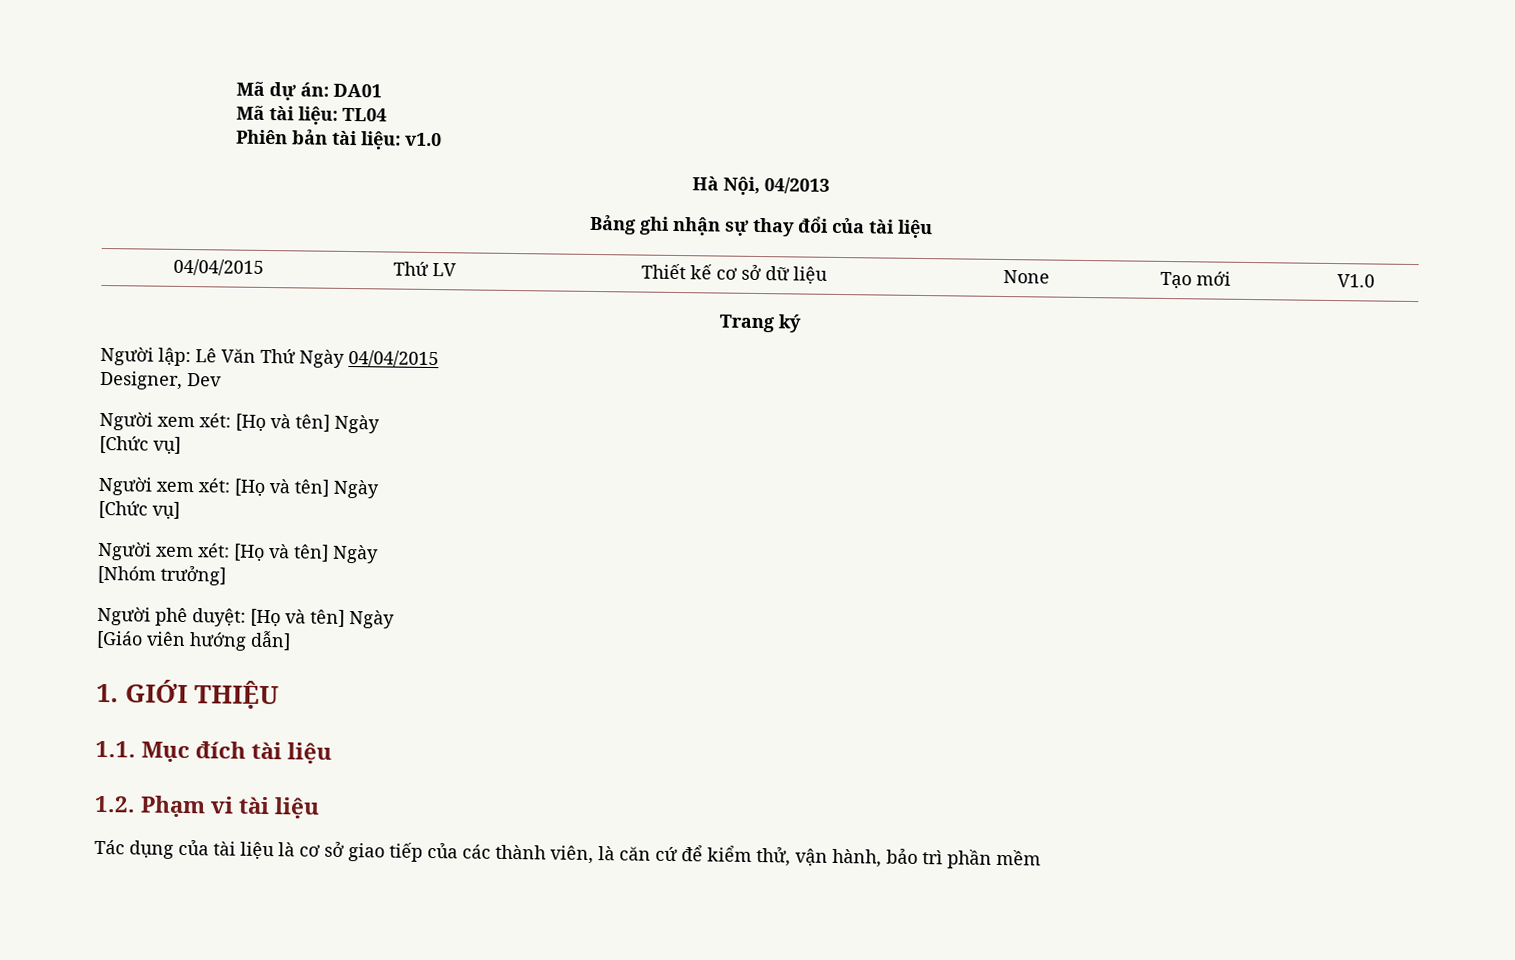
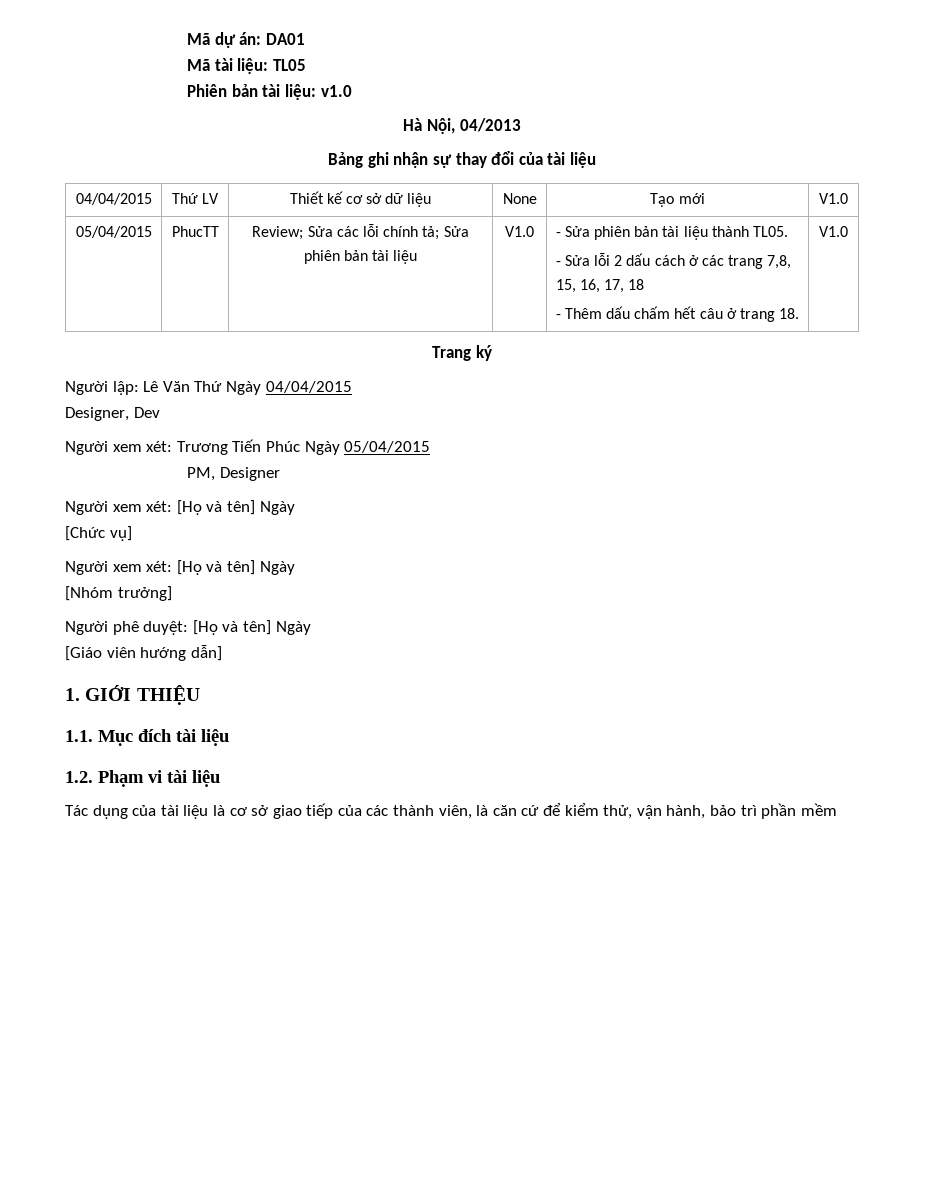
- Mã tài liệu: TL04
+ Mã tài liệu: TL05
+ 05/04/2015 | PhucTT | Review; Sửa các lỗi chính tả; Sửa phiên bản tài liệu | V1.0 | - Sửa phiên bản tài liệu thành TL05.
+ - Sửa lỗi 2 dấu cách ở các trang 7,8, 15, 16, 17, 18
+ - Thêm dấu chấm hết câu ở trang 18. | V1.0
  Designer, Dev
- Người xem xét: [Họ và tên] Ngày
- [Chức vụ]
+ Người xem xét: Trương Tiến Phúc Ngày 05/04/2015
+ PM, Designer

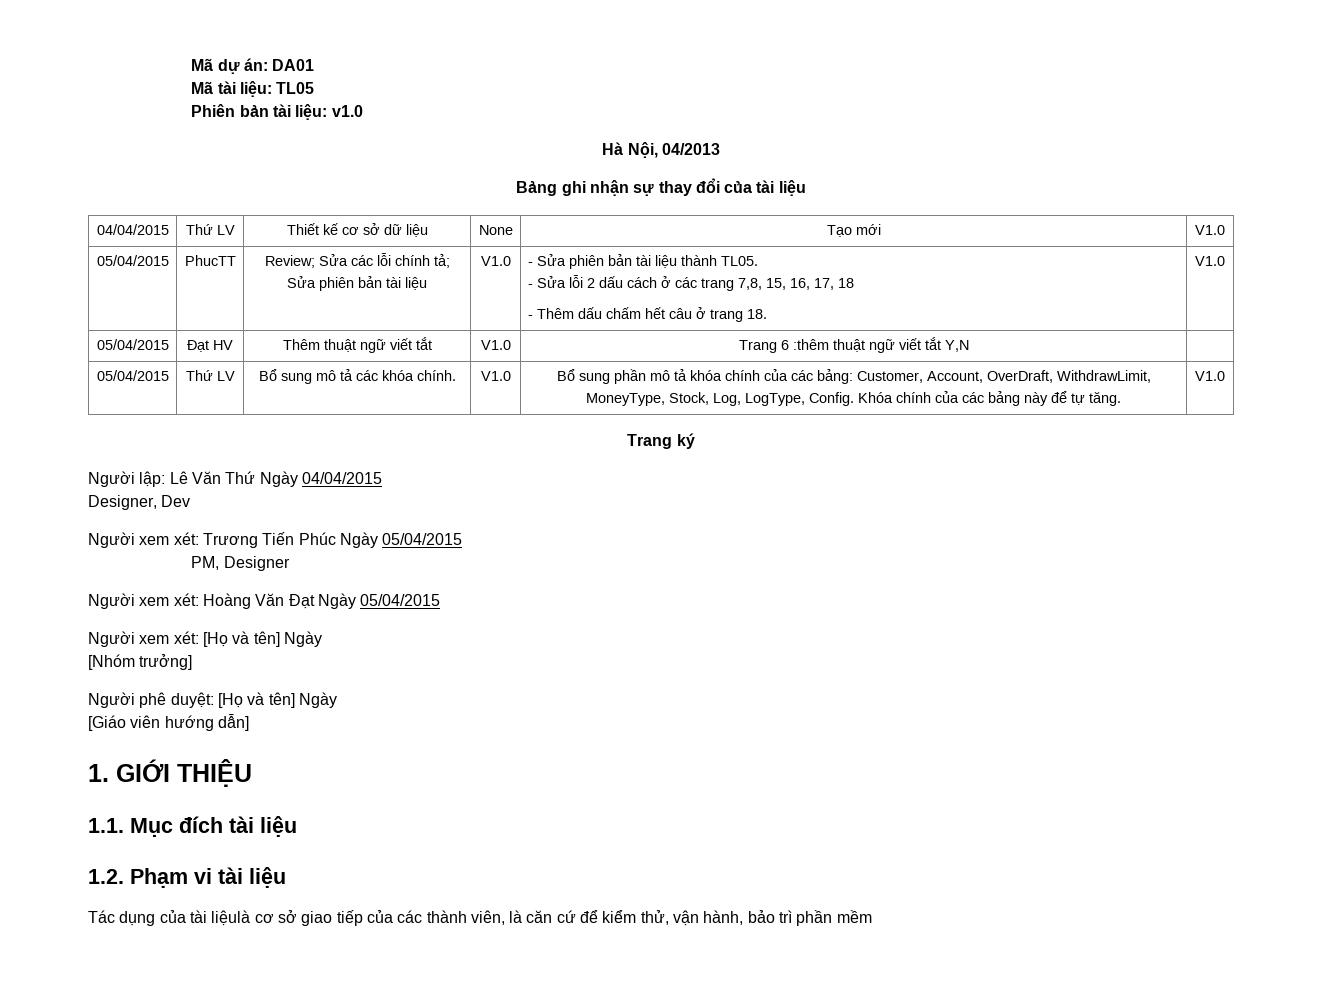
+ 05/04/2015 | Đạt HV | Thêm thuật ngữ viết tắt | V1.0 | Trang 6 :thêm thuật ngữ viết tắt Y,N |
+ 05/04/2015 | Thứ LV | Bổ sung mô tả các khóa chính. | V1.0 | Bổ sung phần mô tả khóa chính của các bảng: Customer, Account, OverDraft, WithdrawLimit, MoneyType, Stock, Log, LogType, Config. Khóa chính của các bảng này để tự tăng. | V1.0
  PM, Designer
- Người xem xét: [Họ và tên] Ngày
- [Chức vụ]
+ Người xem xét: Hoàng Văn Đạt Ngày 05/04/2015
- Tác dụng của tài liệu là cơ sở giao tiếp của các thành viên, là căn cứ để kiểm thử, vận hành, bảo trì phần mềm
+ Tác dụng của tài liệulà cơ sở giao tiếp của các thành viên, là căn cứ để kiểm thử, vận hành, bảo trì phần mềm

